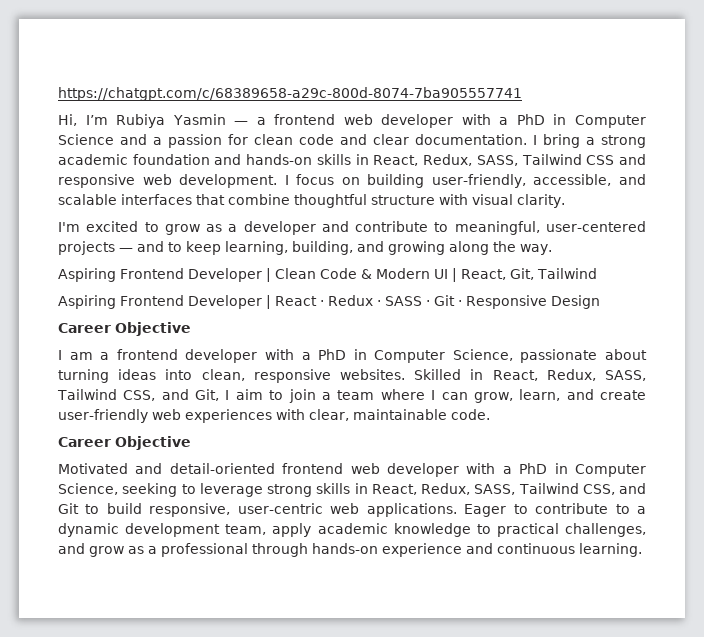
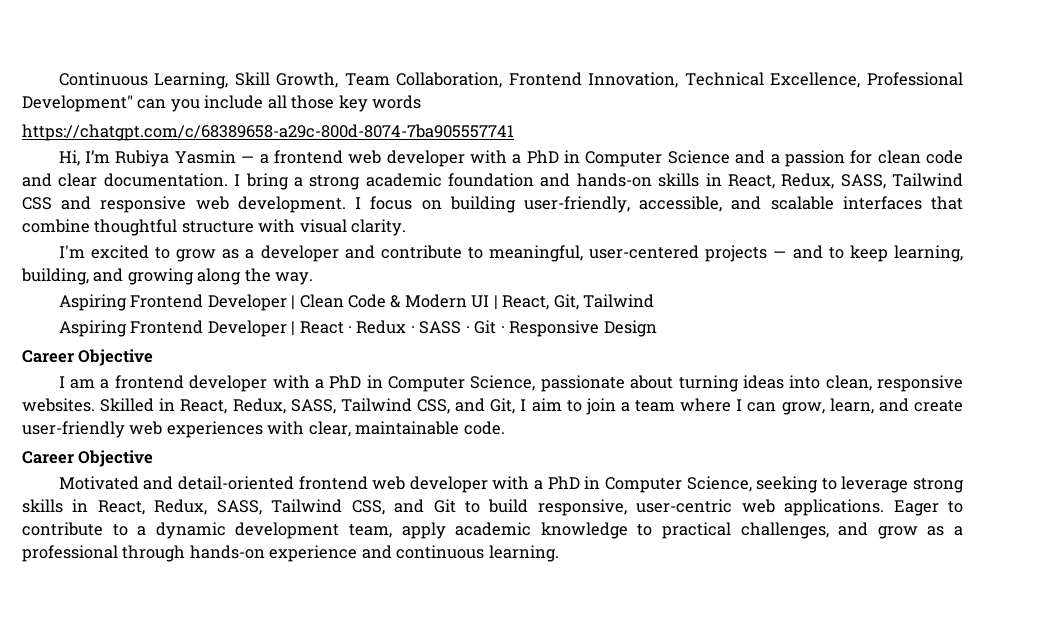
+ Continuous Learning, Skill Growth, Team Collaboration, Frontend Innovation, Technical Excellence, Professional Development" can you include all those key words

